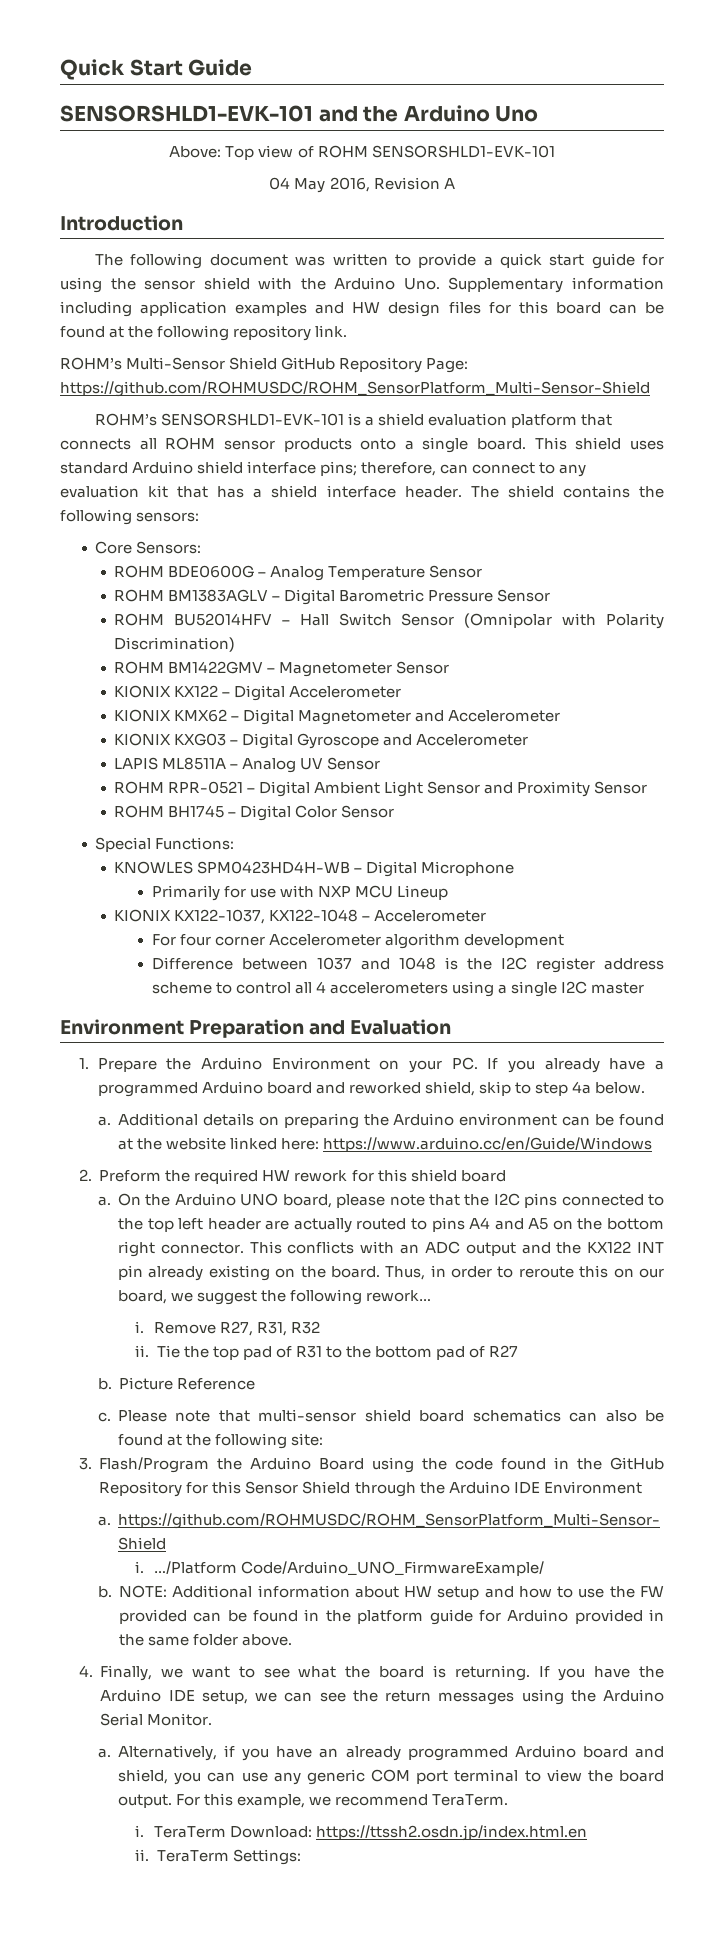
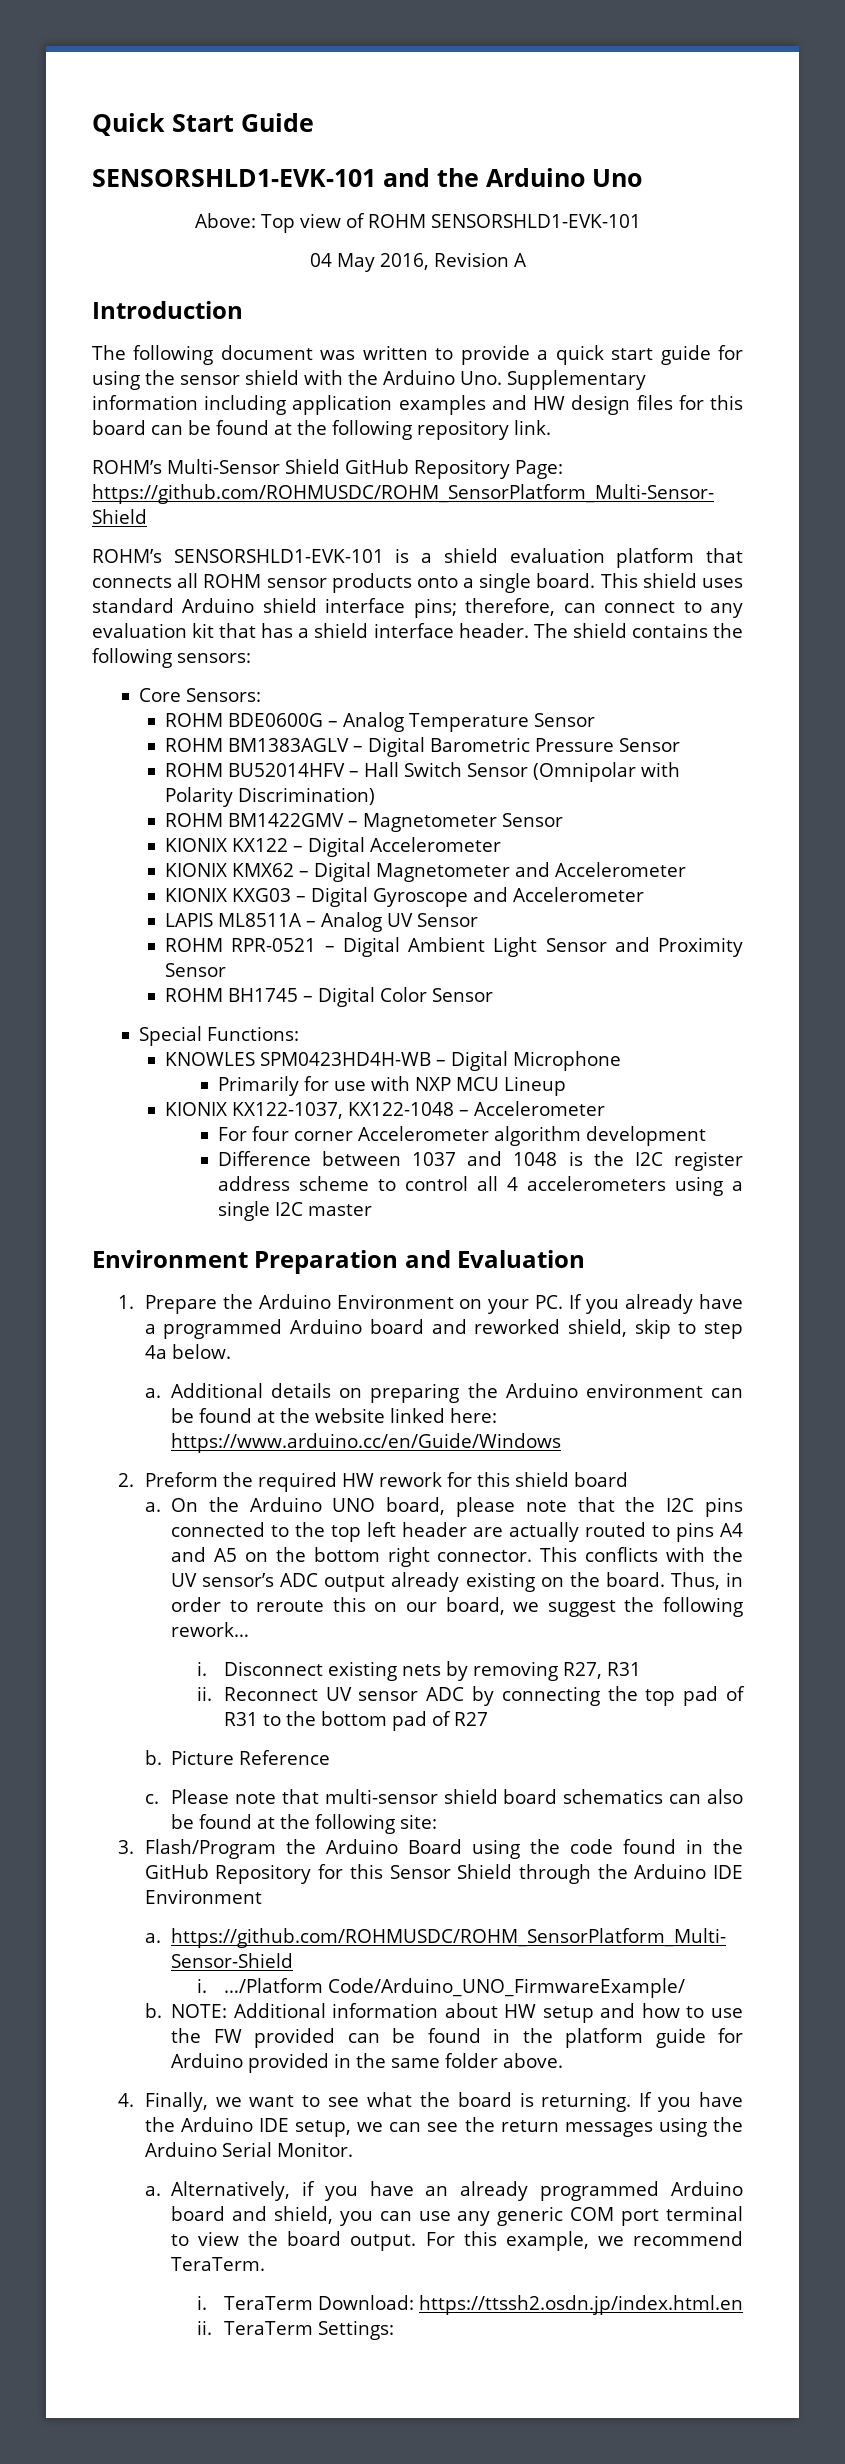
- This conflicts with an ADC output and the KX122 INT pin already existing on the board.
+ This conflicts with the UV sensor’s ADC output already existing on the board.
- Remove R27, R31, R32
- ii. Tie the top pad of R31 to the bottom pad of R27
+ Disconnect existing nets by removing R27, R31
+ ii. Reconnect UV sensor ADC by connecting the top pad of R31 to the bottom pad of R27

